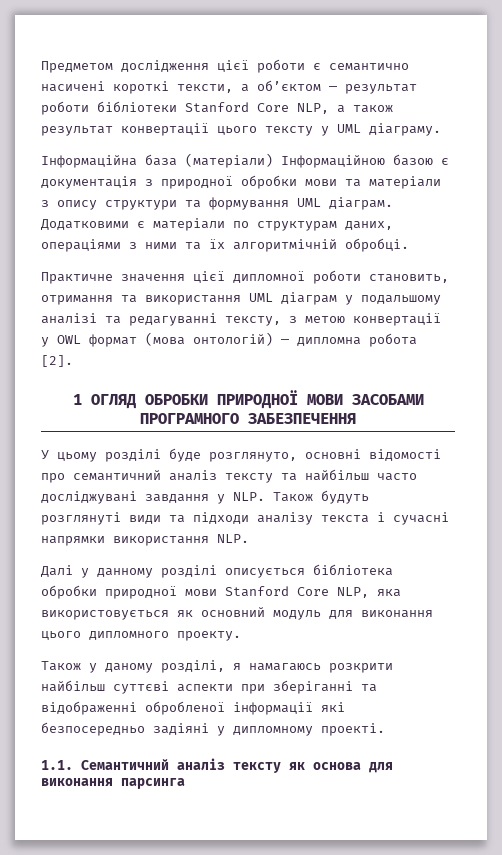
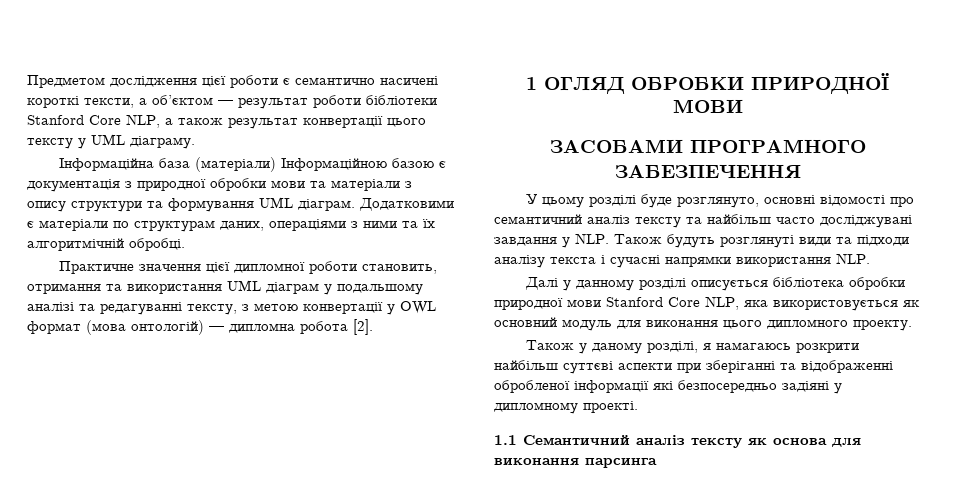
- 1 ОГЛЯД ОБРОБКИ ПРИРОДНОЇ МОВИ ЗАСОБАМИ ПРОГРАМНОГО ЗАБЕЗПЕЧЕННЯ
+ 1 ОГЛЯД ОБРОБКИ ПРИРОДНОЇ МОВИ
+ ЗАСОБАМИ ПРОГРАМНОГО ЗАБЕЗПЕЧЕННЯ
- 1.1. Семантичний аналіз тексту як основа для виконання парсинга
+ 1.1 Семантичний аналіз тексту як основа для виконання парсинга

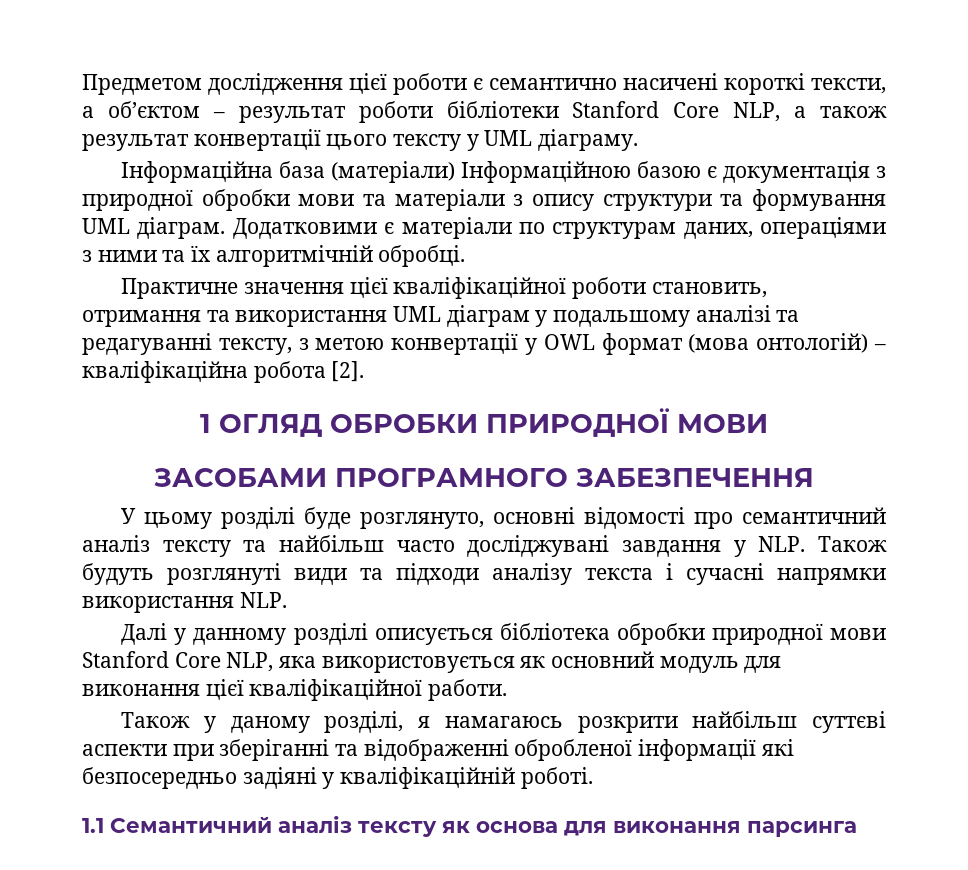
- Предметом дослідження цієї роботи є семантично насичені короткі тексти, а об’єктом — результат роботи бібліотеки Stanford Core NLP, а також результат конвертації цього тексту у UML діаграму.
+ Предметом дослідження цієї роботи є семантично насичені короткі тексти, а об’єктом – результат роботи бібліотеки Stanford Core NLP, а також результат конвертації цього тексту у UML діаграму.
- Практичне значення цієї дипломної роботи становить, отримання та використання UML діаграм у подальшому аналізі та редагуванні тексту, з метою конвертації у OWL формат (мова онтологій) — дипломна робота [2].
+ Практичне значення цієї кваліфікаційної роботи становить, отримання та використання UML діаграм у подальшому аналізі та редагуванні тексту, з метою конвертації у OWL формат (мова онтологій) – кваліфікаційна робота [2].
- Далі у данному розділі описується бібліотека обробки природної мови Stanford Core NLP, яка використовується як основний модуль для виконання цього дипломного проекту.
+ Далі у данному розділі описується бібліотека обробки природної мови Stanford Core NLP, яка використовується як основний модуль для виконання цієї кваліфікаційної работи.
- Також у даному розділі, я намагаюсь розкрити найбільш суттєві аспекти при зберіганні та відображенні обробленої інформації які безпосередньо задіяні у дипломному проекті.
+ Також у даному розділі, я намагаюсь розкрити найбільш суттєві аспекти при зберіганні та відображенні обробленої інформації які безпосередньо задіяні у кваліфікаційній роботі.

